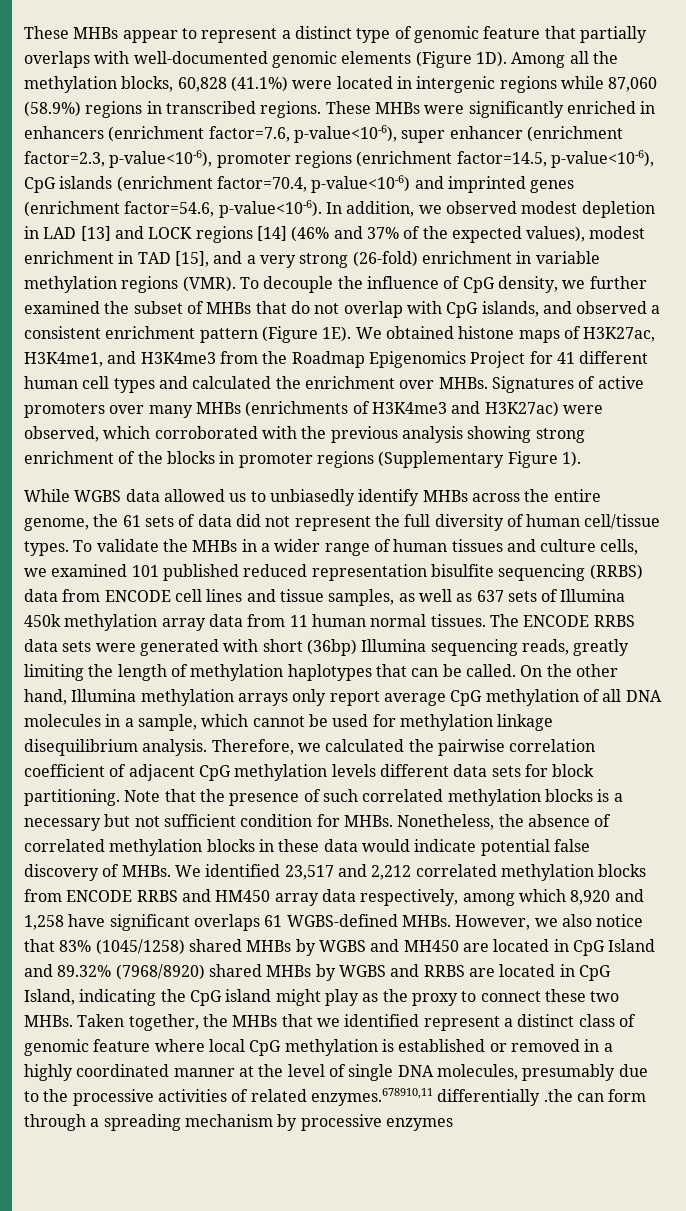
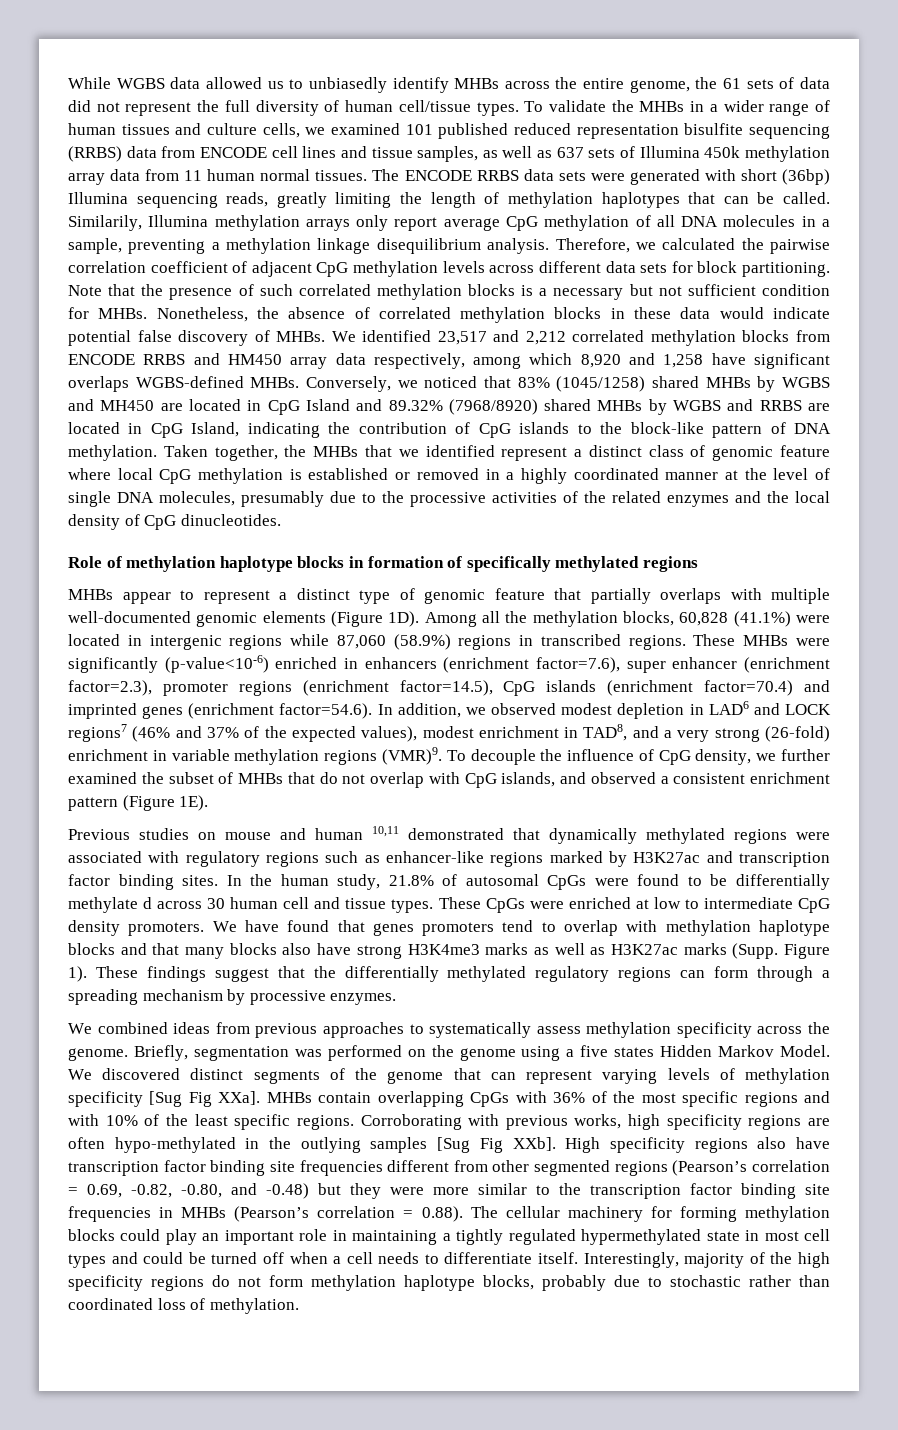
- These MHBs appear to represent a distinct type of genomic feature that partially overlaps with well-documented genomic elements (Figure 1D). Among all the methylation blocks, 60,828 (41.1%) were located in intergenic regions while 87,060 (58.9%) regions in transcribed regions. These MHBs were significantly enriched in enhancers (enrichment factor=7.6, p-value<10-6), super enhancer (enrichment factor=2.3, p-value<10-6), promoter regions (enrichment factor=14.5, p-value<10-6), CpG islands (enrichment factor=70.4, p-value<10-6) and imprinted genes (enrichment factor=54.6, p-value<10-6). In addition, we observed modest depletion in LAD [13] and LOCK regions [14] (46% and 37% of the expected values), modest enrichment in TAD [15], and a very strong (26-fold) enrichment in variable methylation regions (VMR). To decouple the influence of CpG density, we further examined the subset of MHBs that do not overlap with CpG islands, and observed a consistent enrichment pattern (Figure 1E). We obtained histone maps of H3K27ac, H3K4me1, and H3K4me3 from the Roadmap Epigenomics Project for 41 different human cell types and calculated the enrichment over MHBs. Signatures of active promoters over many MHBs (enrichments of H3K4me3 and H3K27ac) were observed, which corroborated with the previous analysis showing strong enrichment of the blocks in promoter regions (Supplementary Figure 1).
- On the other hand, Illumina methylation arrays only report average CpG methylation of all DNA molecules in a sample, which cannot be used for methylation linkage disequilibrium analysis.
+ Similarily, Illumina methylation arrays only report average CpG methylation of all DNA molecules in a sample, preventing a methylation linkage disequilibrium analysis.
- Therefore, we calculated the pairwise correlation coefficient of adjacent CpG methylation levels different data sets for block partitioning.
+ Therefore, we calculated the pairwise correlation coefficient of adjacent CpG methylation levels across different data sets for block partitioning.
- We identified 23,517 and 2,212 correlated methylation blocks from ENCODE RRBS and HM450 array data respectively, among which 8,920 and 1,258 have significant overlaps 61 WGBS-defined MHBs.
+ We identified 23,517 and 2,212 correlated methylation blocks from ENCODE RRBS and HM450 array data respectively, among which 8,920 and 1,258 have significant overlaps WGBS-defined MHBs.
- However, we also notice that 83% (1045/1258) shared MHBs by WGBS and MH450 are located in CpG Island and 89.32% (7968/8920) shared MHBs by WGBS and RRBS are located in CpG Island, indicating the CpG island might play as the proxy to connect these two MHBs.
+ Conversely, we noticed that 83% (1045/1258) shared MHBs by WGBS and MH450 are located in CpG Island and 89.32% (7968/8920) shared MHBs by WGBS and RRBS are located in CpG Island, indicating the contribution of CpG islands to the block-like pattern of DNA methylation.
- Taken together, the MHBs that we identified represent a distinct class of genomic feature where local CpG methylation is established or removed in a highly coordinated manner at the level of single DNA molecules, presumably due to the processive activities of related enzymes.678910,11 differentially .the can form through a spreading mechanism by processive enzymes
+ Taken together, the MHBs that we identified represent a distinct class of genomic feature where local CpG methylation is established or removed in a highly coordinated manner at the level of single DNA molecules, presumably due to the processive activities of the related enzymes and the local density of CpG dinucleotides.
+ Role of methylation haplotype blocks in formation of specifically methylated regions
+ MHBs appear to represent a distinct type of genomic feature that partially overlaps with multiple well-documented genomic elements (Figure 1D). Among all the methylation blocks, 60,828 (41.1%) were located in intergenic regions while 87,060 (58.9%) regions in transcribed regions. These MHBs were significantly (p-value<10-6) enriched in enhancers (enrichment factor=7.6), super enhancer (enrichment factor=2.3), promoter regions (enrichment factor=14.5), CpG islands (enrichment factor=70.4) and imprinted genes (enrichment factor=54.6). In addition, we observed modest depletion in LAD6 and LOCK regions7 (46% and 37% of the expected values), modest enrichment in TAD8, and a very strong (26-fold) enrichment in variable methylation regions (VMR)9. To decouple the influence of CpG density, we further examined the subset of MHBs that do not overlap with CpG islands, and observed a consistent enrichment pattern (Figure 1E).
+ Previous studies on mouse and human 10,11 demonstrated that dynamically methylated regions were associated with regulatory regions such as enhancer-like regions marked by H3K27ac and transcription factor binding sites. In the human study, 21.8% of autosomal CpGs were found to be differentially methylate d across 30 human cell and tissue types. These CpGs were enriched at low to intermediate CpG density promoters. We have found that genes promoters tend to overlap with methylation haplotype blocks and that many blocks also have strong H3K4me3 marks as well as H3K27ac marks (Supp. Figure 1). These findings suggest that the differentially methylated regulatory regions can form through a spreading mechanism by processive enzymes.
+ We combined ideas from previous approaches to systematically assess methylation specificity across the genome. Briefly, segmentation was performed on the genome using a five states Hidden Markov Model. We discovered distinct segments of the genome that can represent varying levels of methylation specificity [Sug Fig XXa]. MHBs contain overlapping CpGs with 36% of the most specific regions and with 10% of the least specific regions. Corroborating with previous works, high specificity regions are often hypo-methylated in the outlying samples [Sug Fig XXb]. High specificity regions also have transcription factor binding site frequencies different from other segmented regions (Pearson’s correlation = 0.69, -0.82, -0.80, and -0.48) but they were more similar to the transcription factor binding site frequencies in MHBs (Pearson’s correlation = 0.88). The cellular machinery for forming methylation blocks could play an important role in maintaining a tightly regulated hypermethylated state in most cell types and could be turned off when a cell needs to differentiate itself. Interestingly, majority of the high specificity regions do not form methylation haplotype blocks, probably due to stochastic rather than coordinated loss of methylation.

